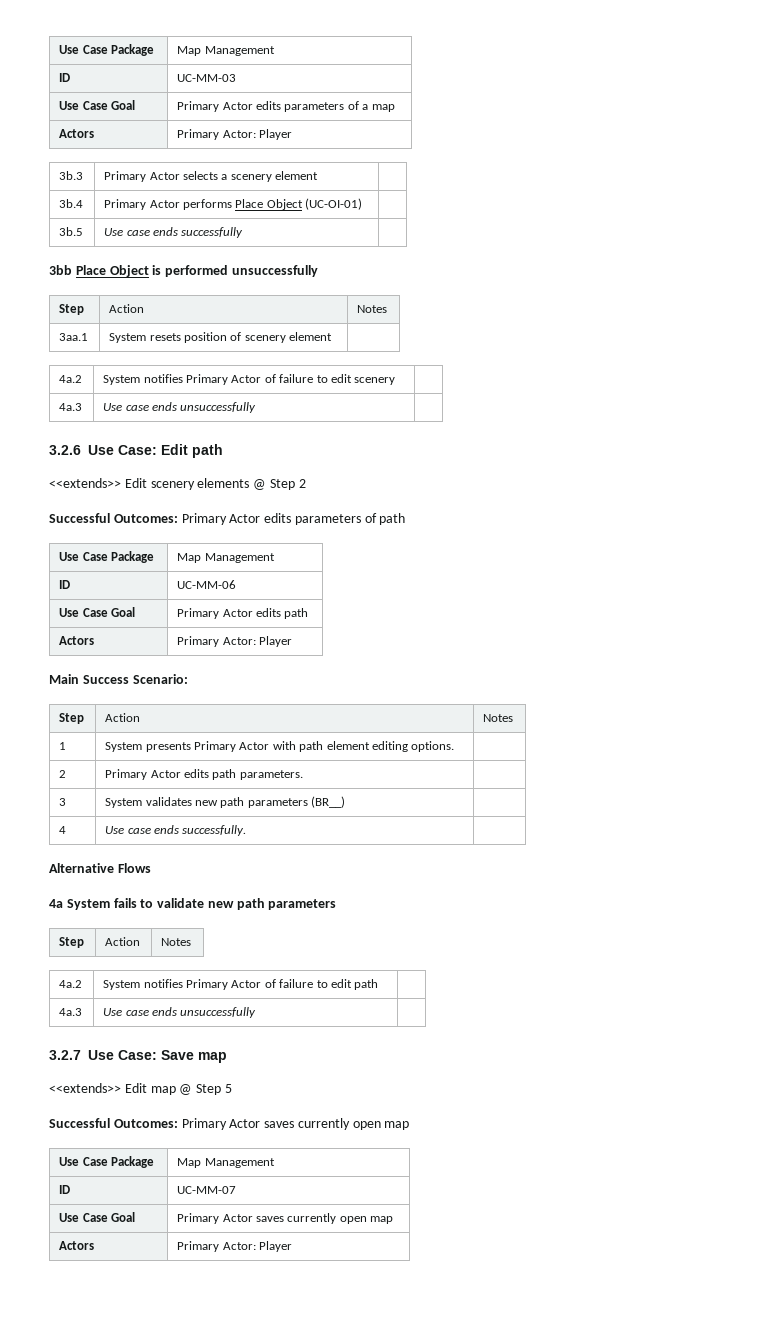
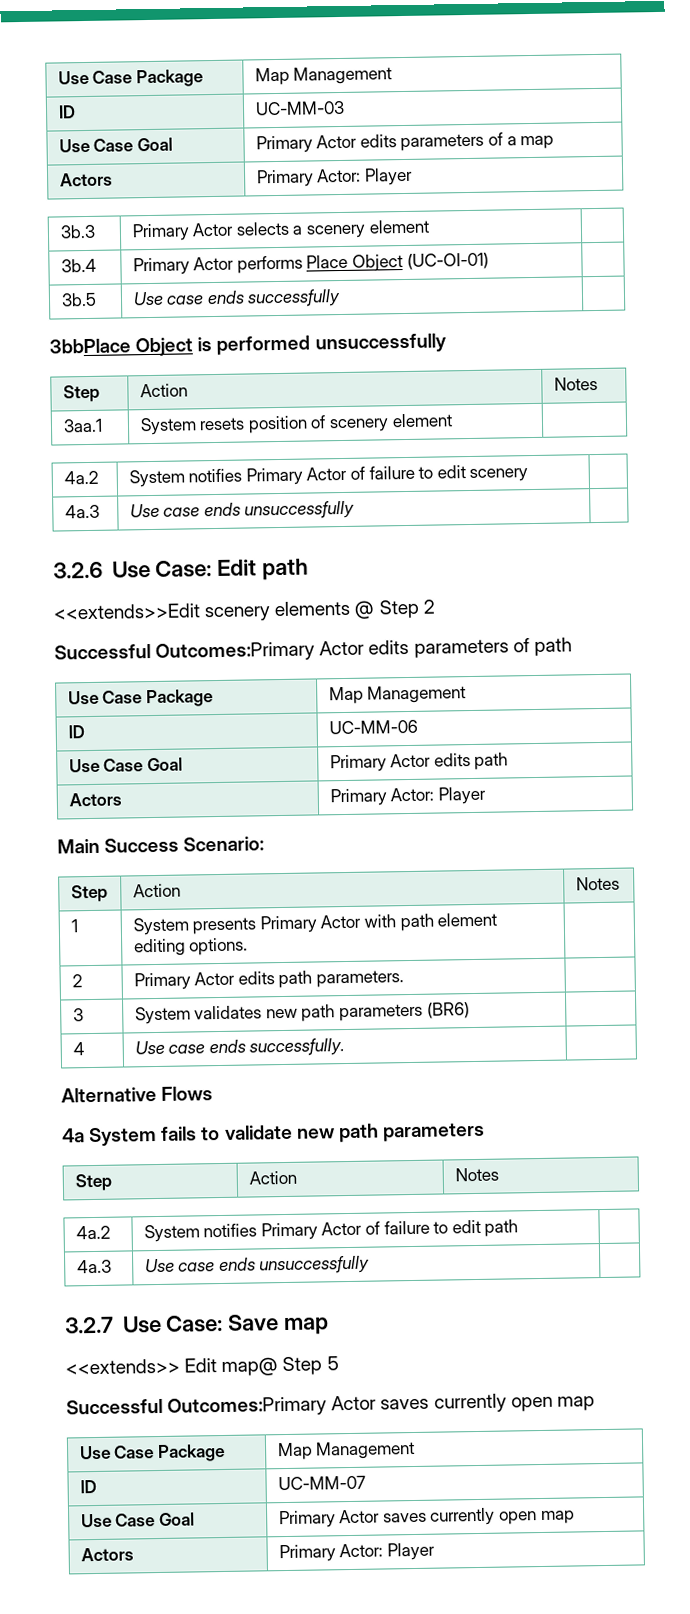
- 3bb Place Object is performed unsuccessfully
+ 3bbPlace Object is performed unsuccessfully
- <<extends>> Edit scenery elements @ Step 2
+ <<extends>>Edit scenery elements @ Step 2
- Successful Outcomes: Primary Actor edits parameters of path
+ Successful Outcomes:Primary Actor edits parameters of path
- 3 | System validates new path parameters (BR__) |
+ 3 | System validates new path parameters (BR6) |
- <<extends>> Edit map @ Step 5
+ <<extends>> Edit map@ Step 5
- Successful Outcomes: Primary Actor saves currently open map
+ Successful Outcomes:Primary Actor saves currently open map

